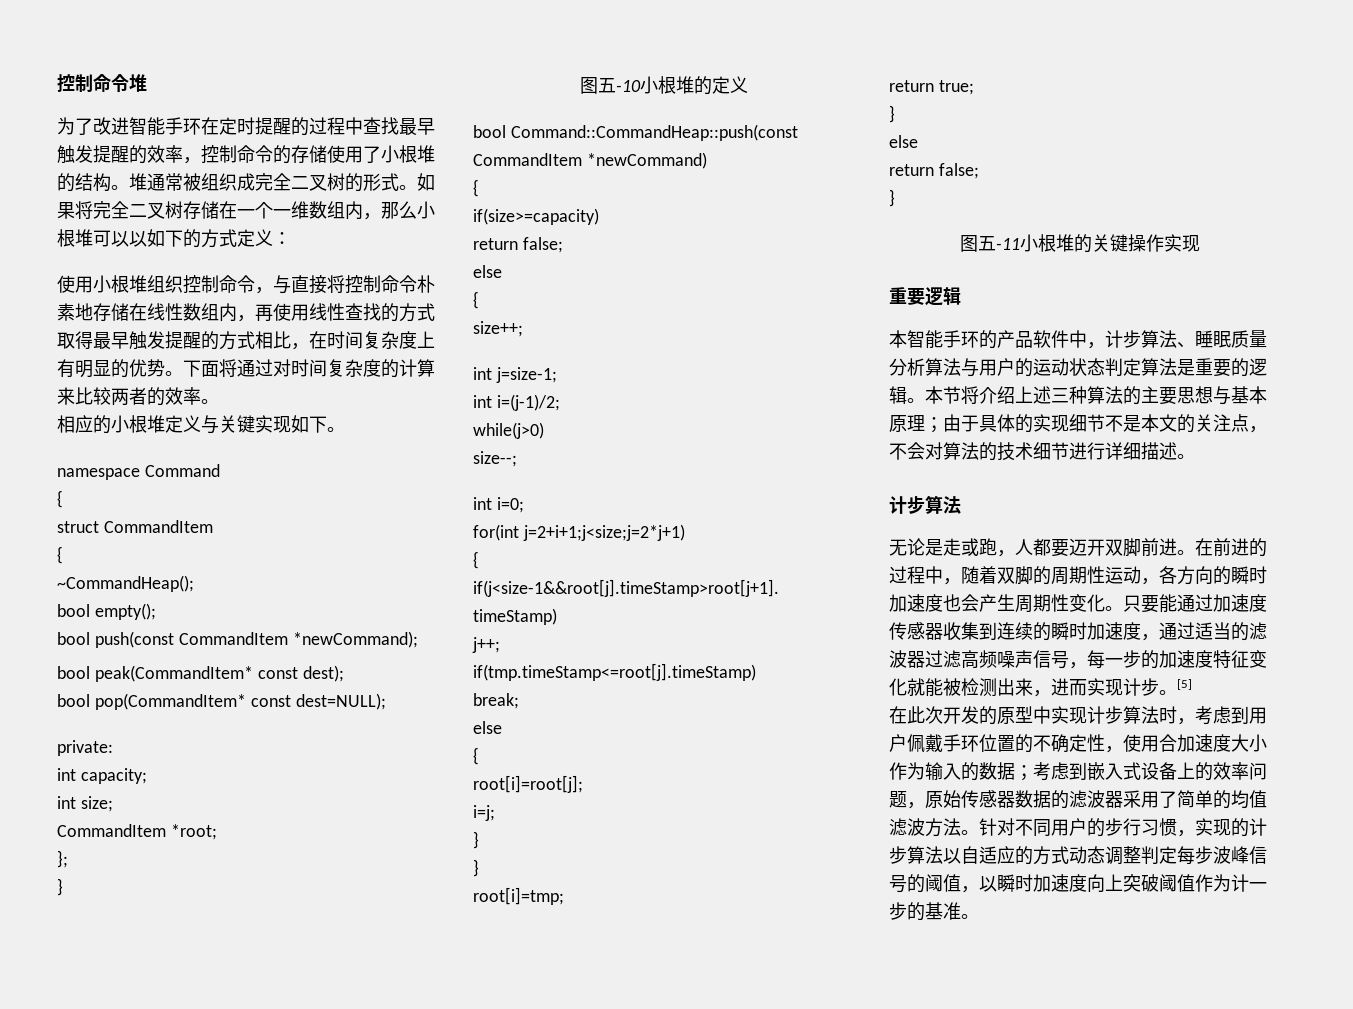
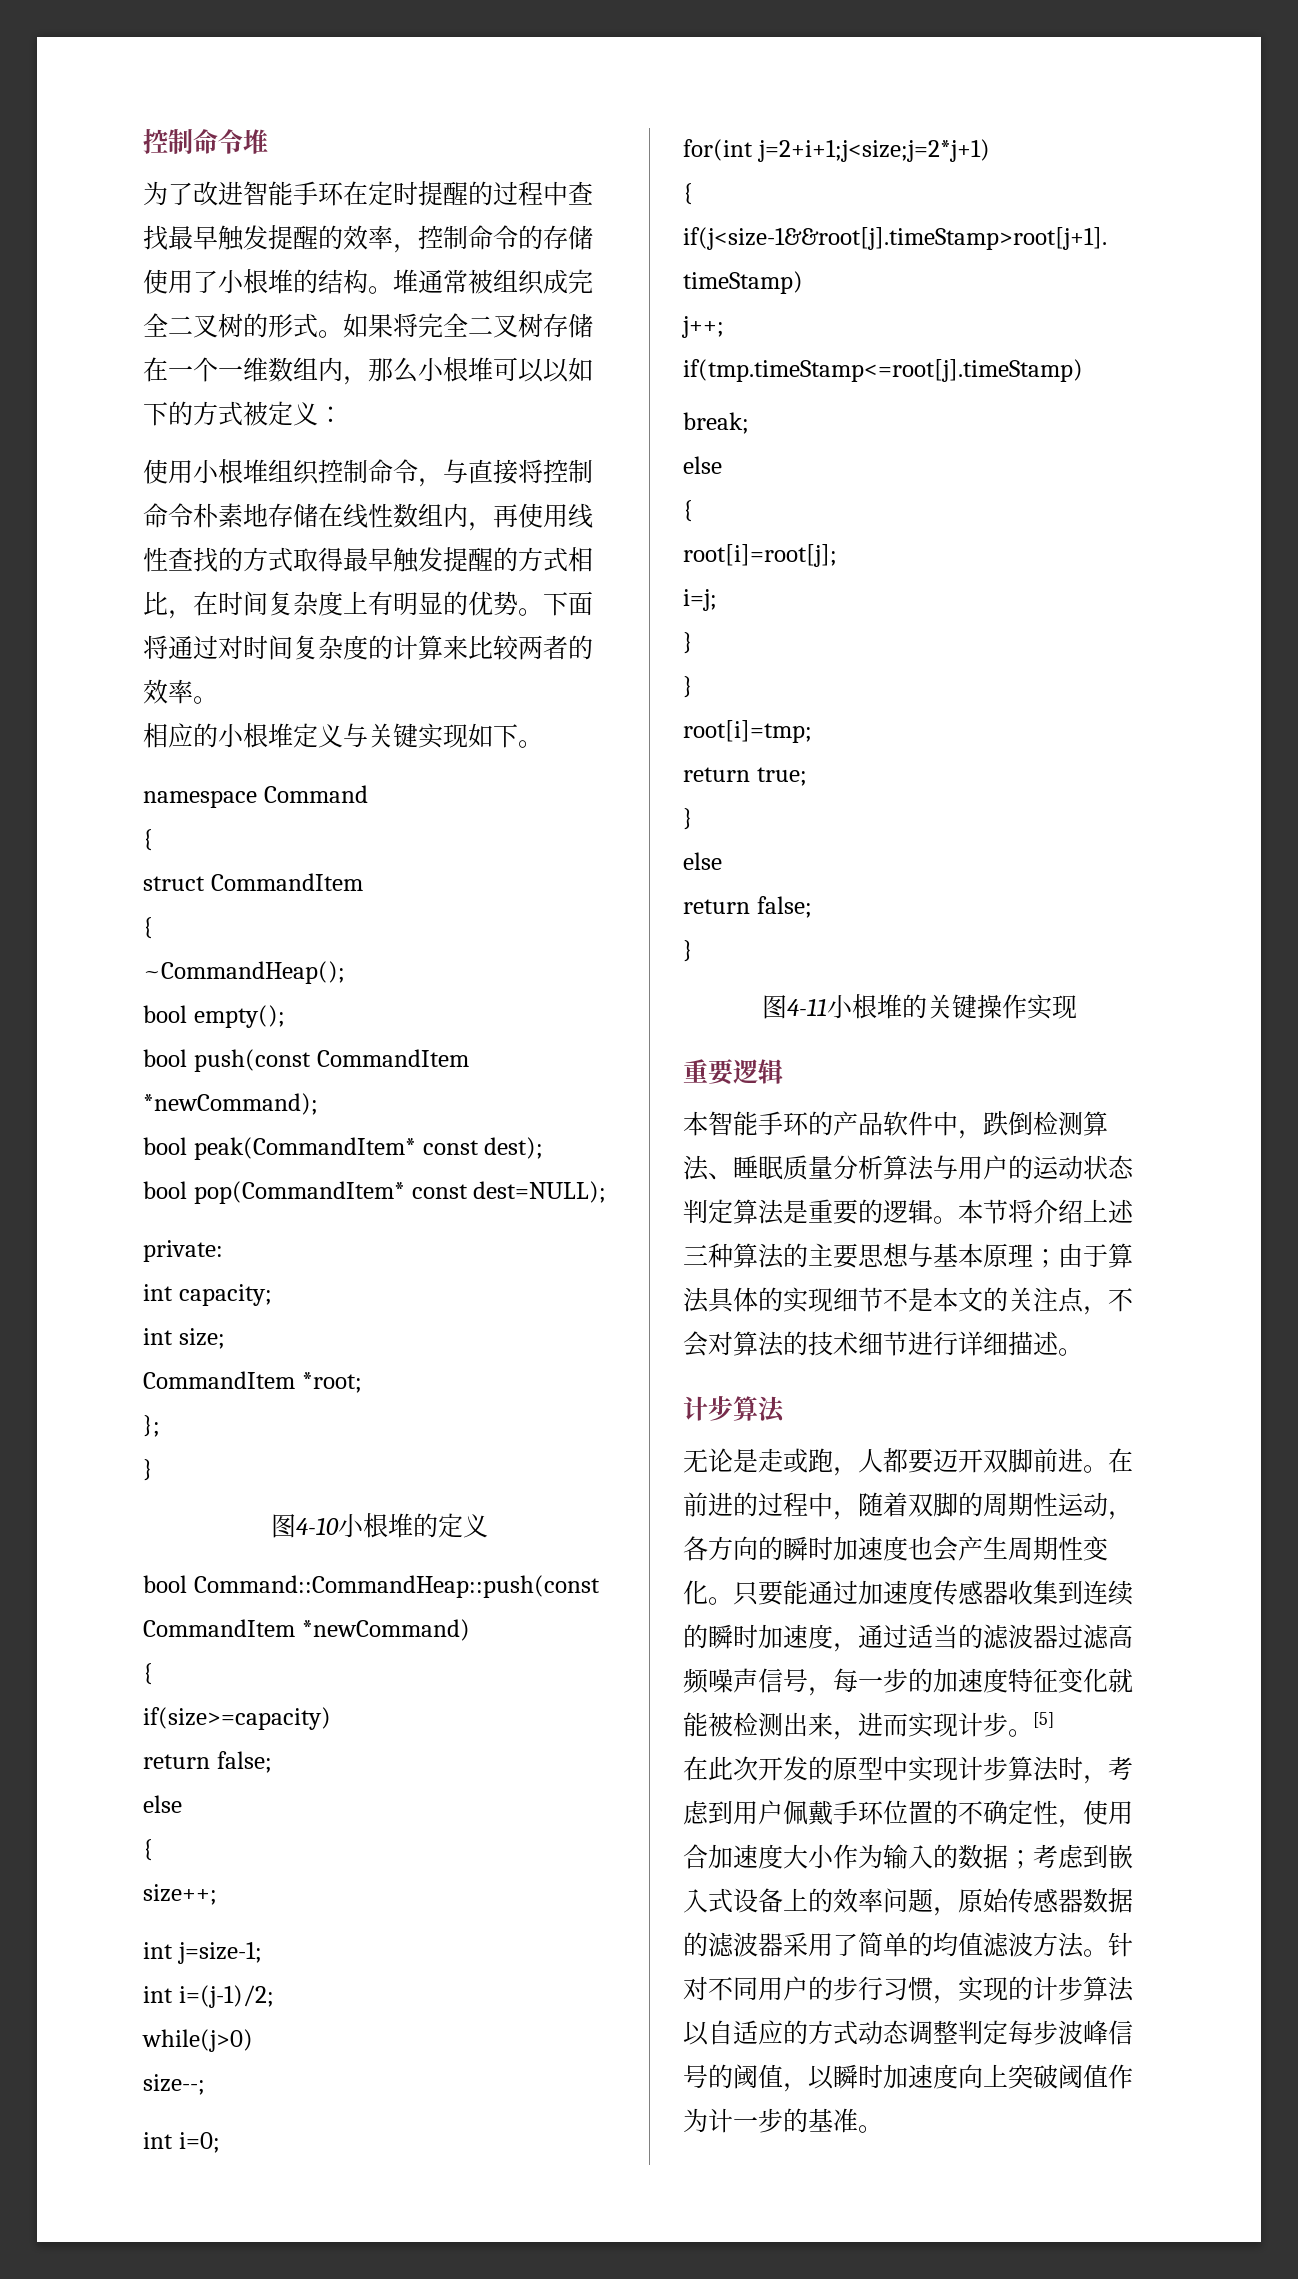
- 如果将完全二叉树存储在一个一维数组内，那么小根堆可以以如下的方式定义：
+ 如果将完全二叉树存储在一个一维数组内，那么小根堆可以以如下的方式被定义：
- 图五-10小根堆的定义
+ 图4-10小根堆的定义
- 图五-11小根堆的关键操作实现
+ 图4-11小根堆的关键操作实现
- 本智能手环的产品软件中，计步算法、睡眠质量分析算法与用户的运动状态判定算法是重要的逻辑。
+ 本智能手环的产品软件中，跌倒检测算法、睡眠质量分析算法与用户的运动状态判定算法是重要的逻辑。
- 本节将介绍上述三种算法的主要思想与基本原理；由于具体的实现细节不是本文的关注点，不会对算法的技术细节进行详细描述。
+ 本节将介绍上述三种算法的主要思想与基本原理；由于算法具体的实现细节不是本文的关注点，不会对算法的技术细节进行详细描述。

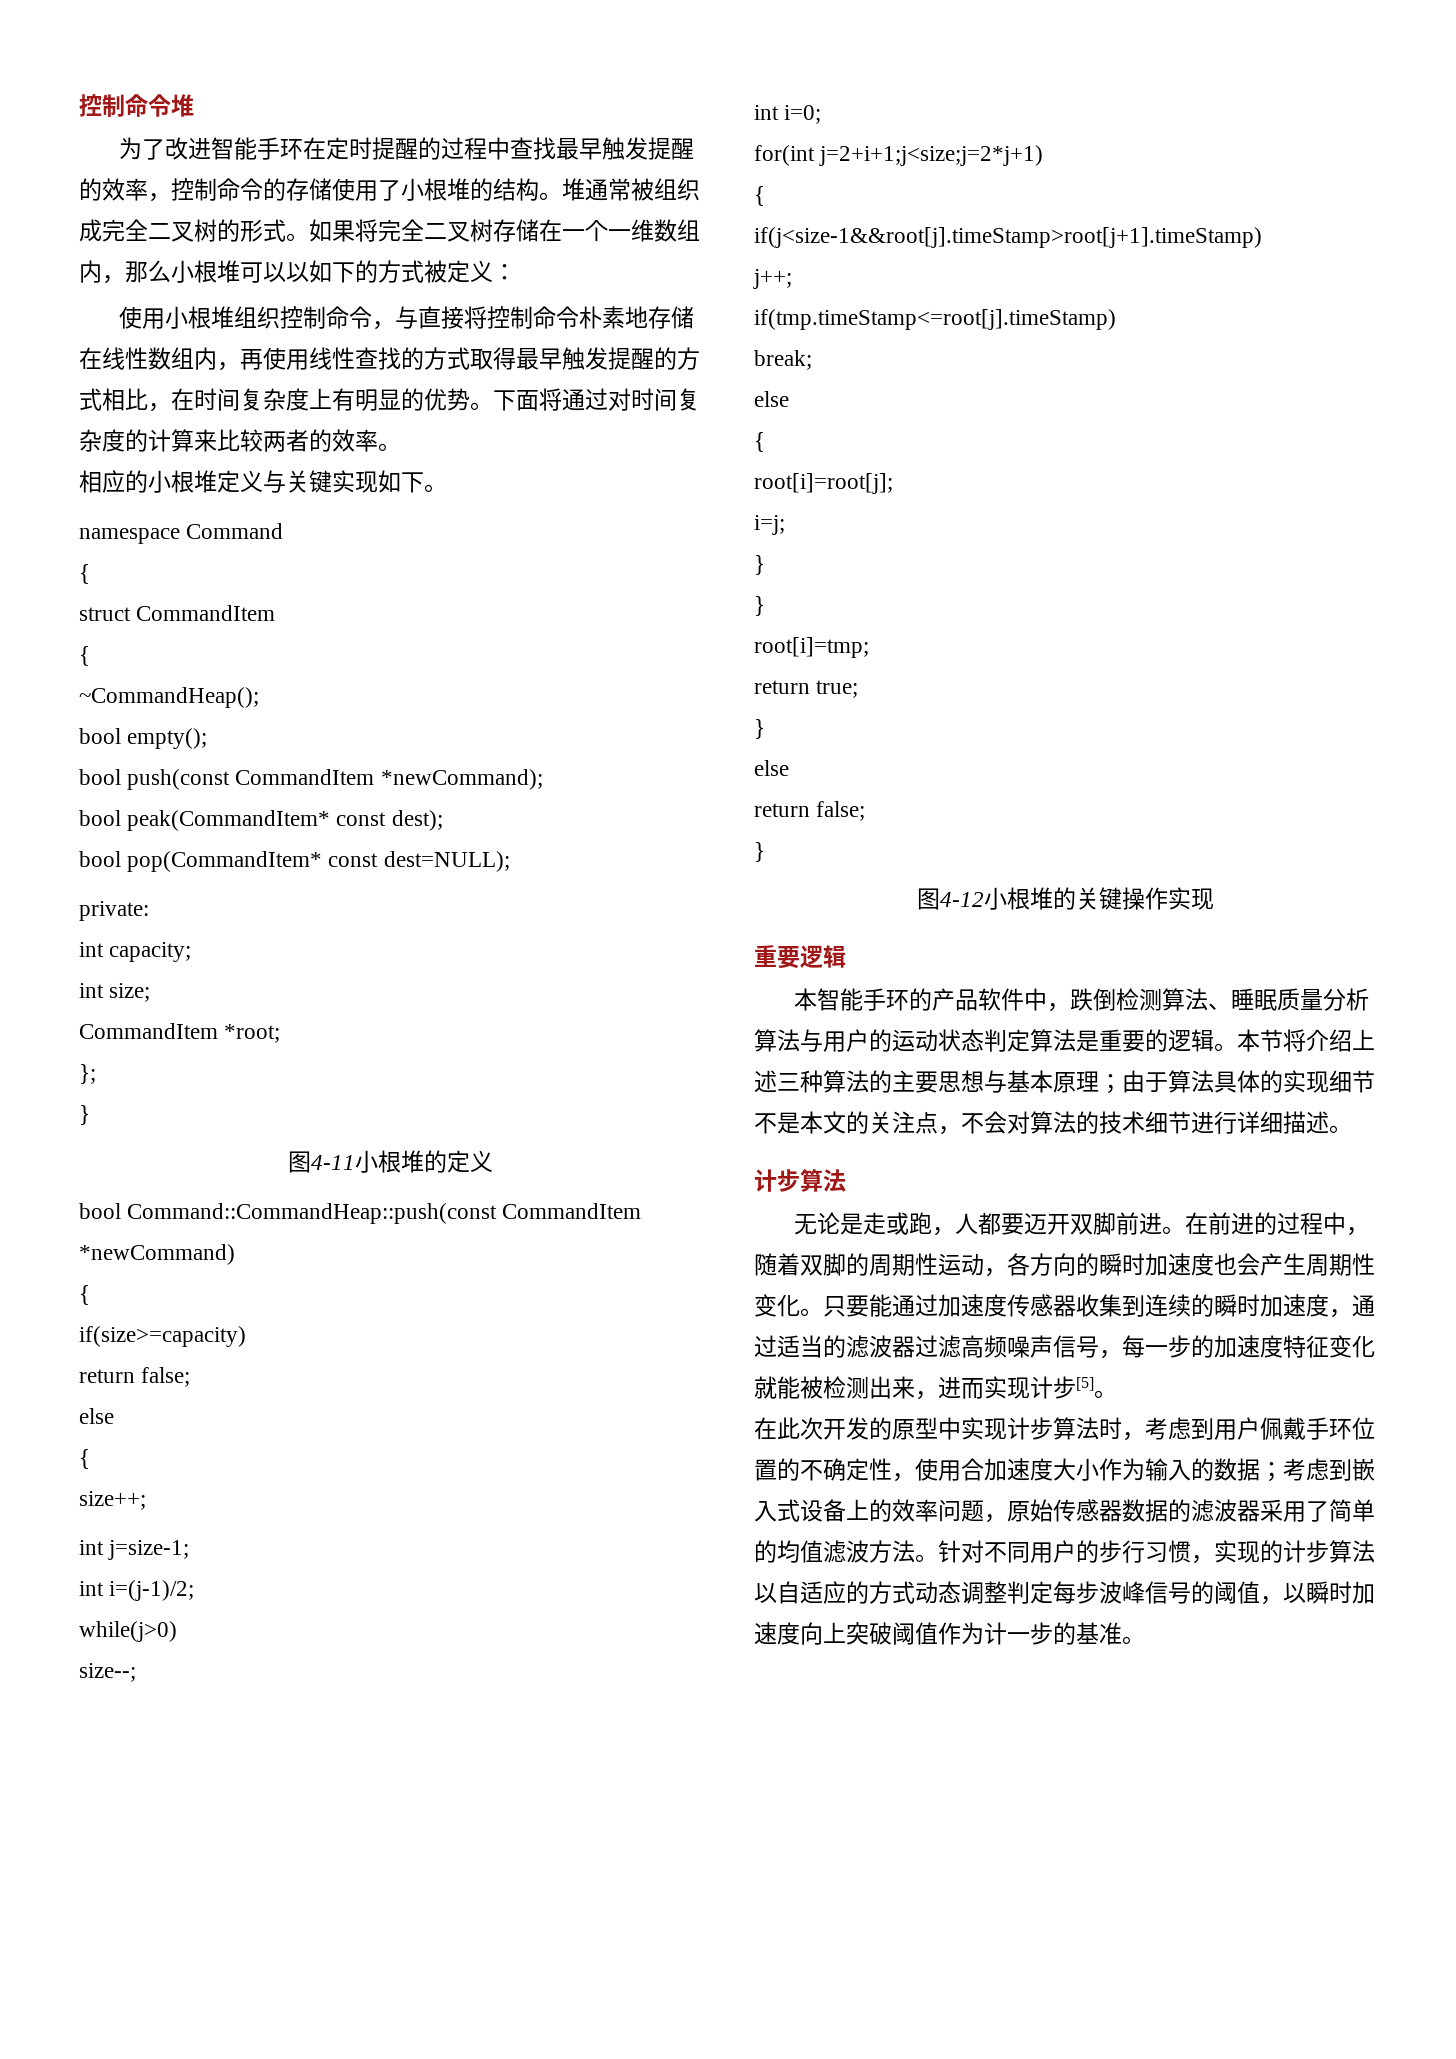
- 图4-10小根堆的定义
+ 图4-11小根堆的定义
- 图4-11小根堆的关键操作实现
+ 图4-12小根堆的关键操作实现
- 只要能通过加速度传感器收集到连续的瞬时加速度，通过适当的滤波器过滤高频噪声信号，每一步的加速度特征变化就能被检测出来，进而实现计步。[5]
+ 只要能通过加速度传感器收集到连续的瞬时加速度，通过适当的滤波器过滤高频噪声信号，每一步的加速度特征变化就能被检测出来，进而实现计步[5]。

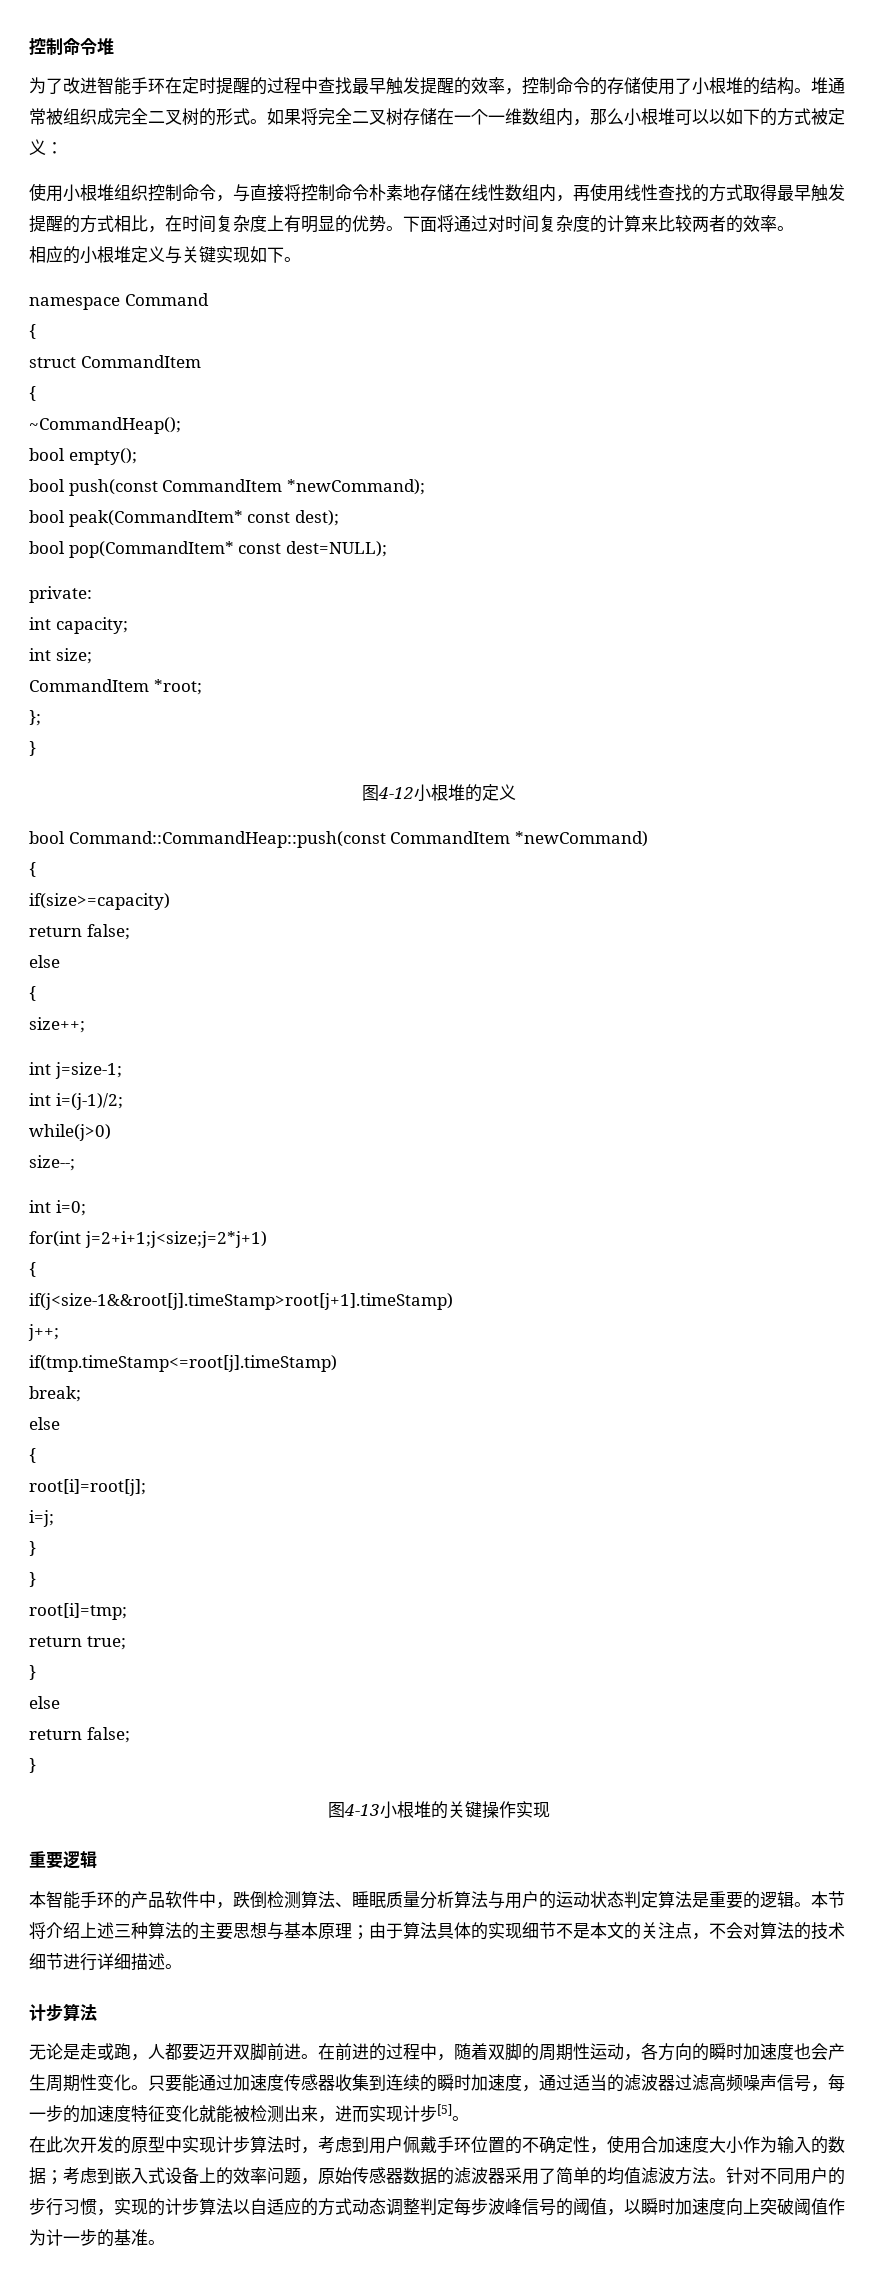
- 图4-11小根堆的定义
+ 图4-12小根堆的定义
- 图4-12小根堆的关键操作实现
+ 图4-13小根堆的关键操作实现

